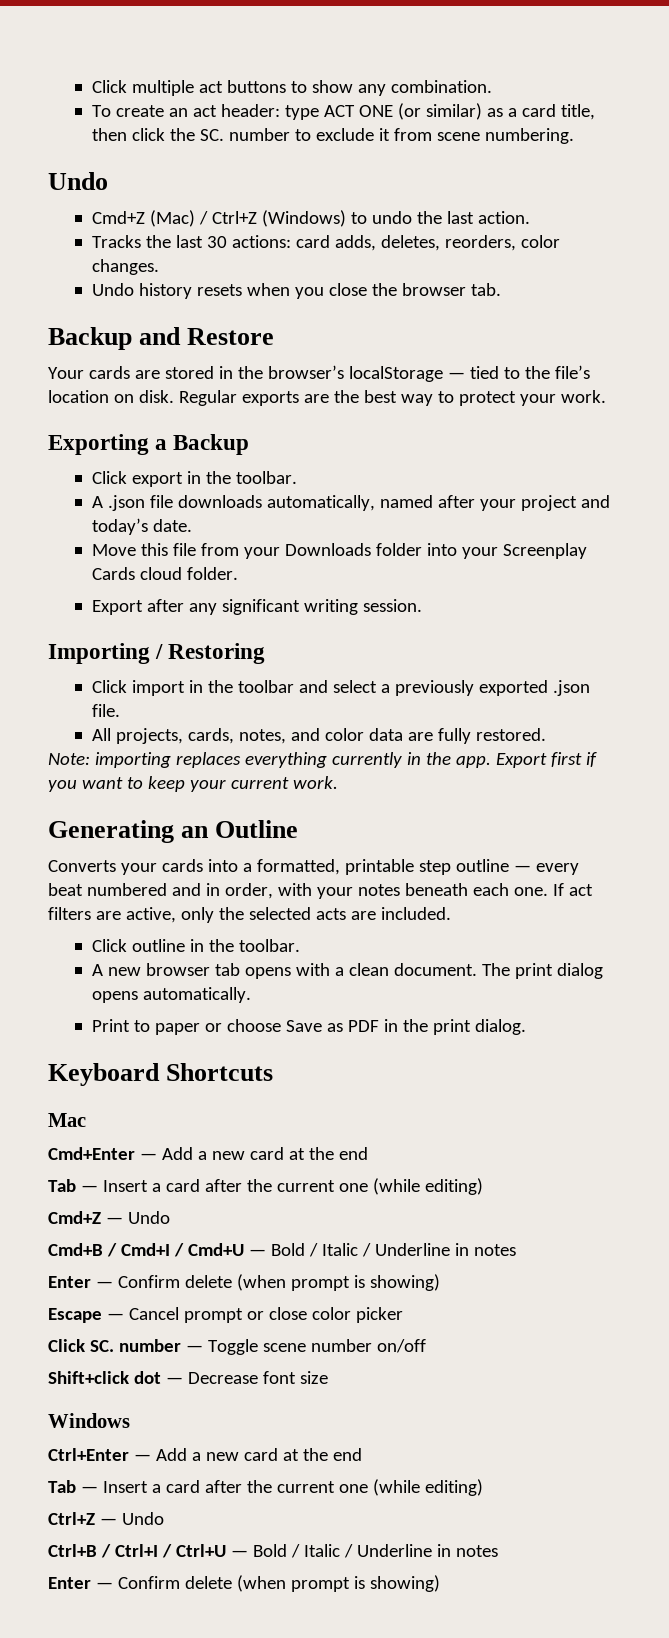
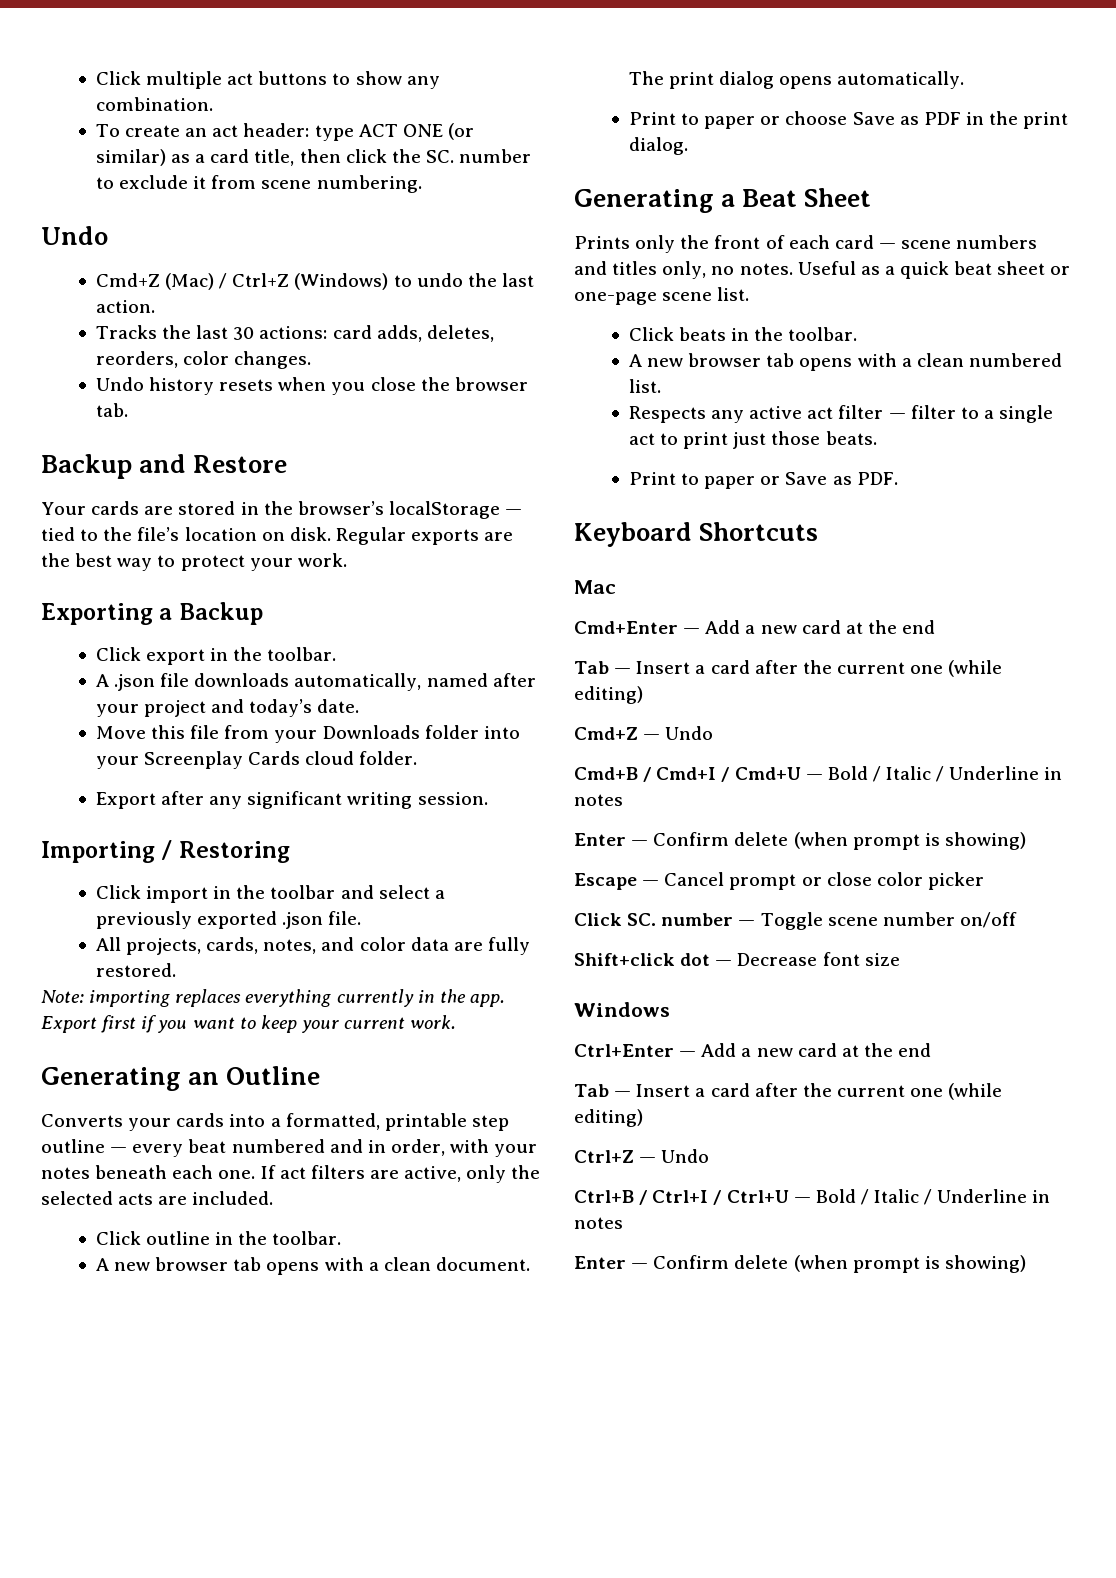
+ Generating a Beat Sheet
+ Prints only the front of each card — scene numbers and titles only, no notes. Useful as a quick beat sheet or one-page scene list.
+ Click beats in the toolbar.
+ A new browser tab opens with a clean numbered list.
+ Respects any active act filter — filter to a single act to print just those beats.
+ Print to paper or Save as PDF.

